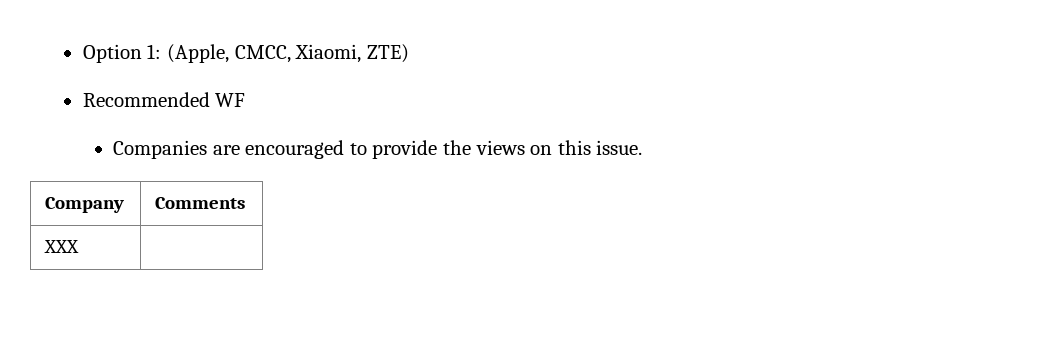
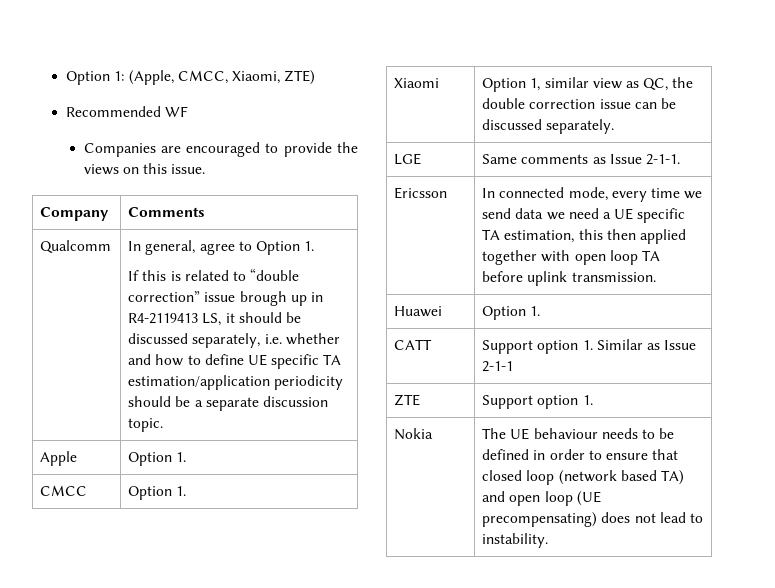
- XXX
+ Qualcomm | In general, agree to Option 1.
+ If this is related to “double correction” issue brough up in R4-2119413 LS, it should be discussed separately, i.e. whether and how to define UE specific TA estimation/application periodicity should be a separate discussion topic.
+ Apple | Option 1.
+ CMCC | Option 1.
+ Xiaomi | Option 1, similar view as QC, the double correction issue can be discussed separately.
+ LGE | Same comments as Issue 2-1-1.
+ Ericsson | In connected mode, every time we send data we need a UE specific TA estimation, this then applied together with open loop TA before uplink transmission.
+ Huawei | Option 1.
+ CATT | Support option 1. Similar as Issue 2-1-1
+ ZTE | Support option 1.
+ Nokia | The UE behaviour needs to be defined in order to ensure that closed loop (network based TA) and open loop (UE precompensating) does not lead to instability.

